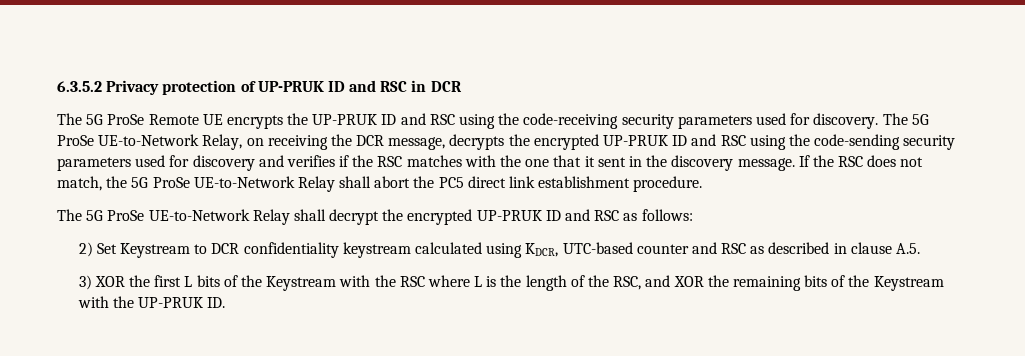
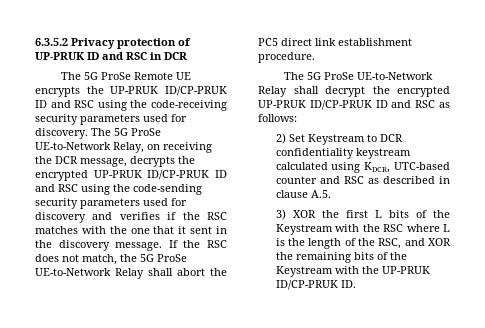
- The 5G ProSe Remote UE encrypts the UP-PRUK ID and RSC using the code-receiving security parameters used for discovery.
+ The 5G ProSe Remote UE encrypts the UP-PRUK ID/CP-PRUK ID and RSC using the code-receiving security parameters used for discovery.
- The 5G ProSe UE-to-Network Relay, on receiving the DCR message, decrypts the encrypted UP-PRUK ID and RSC using the code-sending security parameters used for discovery and verifies if the RSC matches with the one that it sent in the discovery message.
+ The 5G ProSe UE-to-Network Relay, on receiving the DCR message, decrypts the encrypted UP-PRUK ID/CP-PRUK ID and RSC using the code-sending security parameters used for discovery and verifies if the RSC matches with the one that it sent in the discovery message.
- The 5G ProSe UE-to-Network Relay shall decrypt the encrypted UP-PRUK ID and RSC as follows:
+ The 5G ProSe UE-to-Network Relay shall decrypt the encrypted UP-PRUK ID/CP-PRUK ID and RSC as follows:
- 3) XOR the first L bits of the Keystream with the RSC where L is the length of the RSC, and XOR the remaining bits of the Keystream with the UP-PRUK ID.
+ 3) XOR the first L bits of the Keystream with the RSC where L is the length of the RSC, and XOR the remaining bits of the Keystream with the UP-PRUK ID/CP-PRUK ID.

